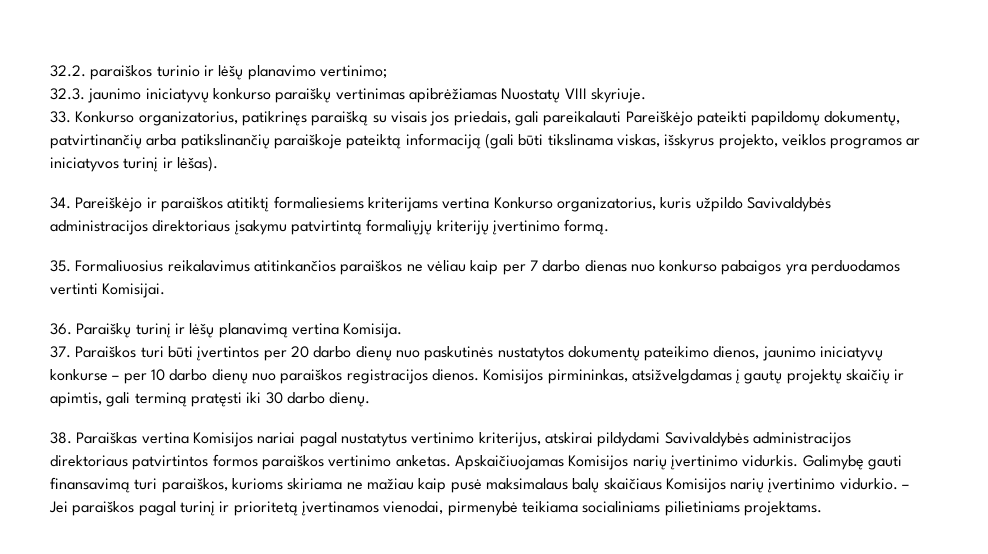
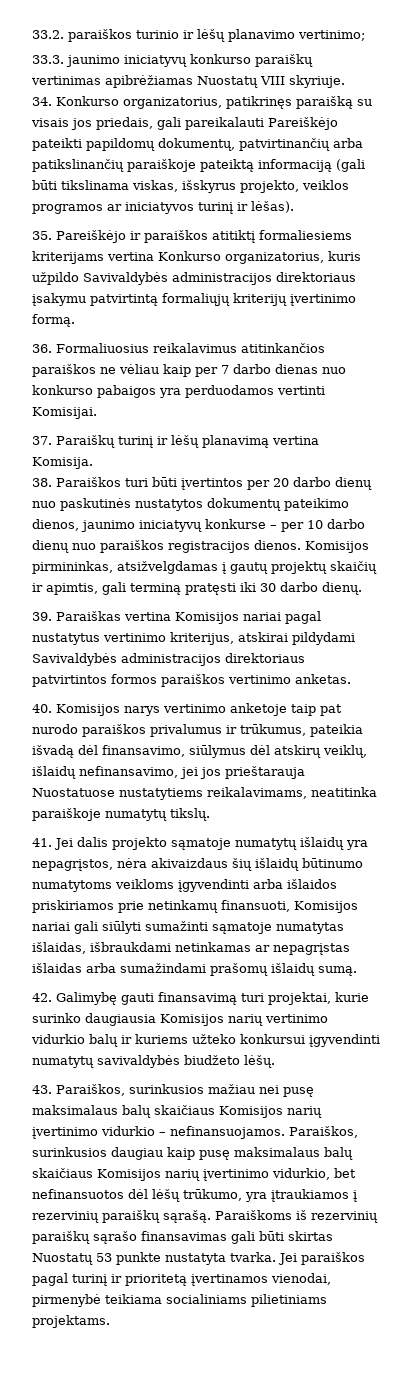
- 32.2. paraiškos turinio ir lėšų planavimo vertinimo;
+ 33.2. paraiškos turinio ir lėšų planavimo vertinimo;
- 32.3. jaunimo iniciatyvų konkurso paraiškų vertinimas apibrėžiamas Nuostatų VIII skyriuje.
+ 33.3. jaunimo iniciatyvų konkurso paraiškų vertinimas apibrėžiamas Nuostatų VIII skyriuje.
- 33. Konkurso organizatorius, patikrinęs paraišką su visais jos priedais, gali pareikalauti Pareiškėjo pateikti papildomų dokumentų, patvirtinančių arba patikslinančių paraiškoje pateiktą informaciją (gali būti tikslinama viskas, išskyrus projekto, veiklos programos ar iniciatyvos turinį ir lėšas).
+ 34. Konkurso organizatorius, patikrinęs paraišką su visais jos priedais, gali pareikalauti Pareiškėjo pateikti papildomų dokumentų, patvirtinančių arba patikslinančių paraiškoje pateiktą informaciją (gali būti tikslinama viskas, išskyrus projekto, veiklos programos ar iniciatyvos turinį ir lėšas).
- 34. Pareiškėjo ir paraiškos atitiktį formaliesiems kriterijams vertina Konkurso organizatorius, kuris užpildo Savivaldybės administracijos direktoriaus įsakymu patvirtintą formaliųjų kriterijų įvertinimo formą.
+ 35. Pareiškėjo ir paraiškos atitiktį formaliesiems kriterijams vertina Konkurso organizatorius, kuris užpildo Savivaldybės administracijos direktoriaus įsakymu patvirtintą formaliųjų kriterijų įvertinimo formą.
- 35. Formaliuosius reikalavimus atitinkančios paraiškos ne vėliau kaip per 7 darbo dienas nuo konkurso pabaigos yra perduodamos vertinti Komisijai.
+ 36. Formaliuosius reikalavimus atitinkančios paraiškos ne vėliau kaip per 7 darbo dienas nuo konkurso pabaigos yra perduodamos vertinti Komisijai.
- 36. Paraiškų turinį ir lėšų planavimą vertina Komisija.
+ 37. Paraiškų turinį ir lėšų planavimą vertina Komisija.
- 37. Paraiškos turi būti įvertintos per 20 darbo dienų nuo paskutinės nustatytos dokumentų pateikimo dienos, jaunimo iniciatyvų konkurse – per 10 darbo dienų nuo paraiškos registracijos dienos.
+ 38. Paraiškos turi būti įvertintos per 20 darbo dienų nuo paskutinės nustatytos dokumentų pateikimo dienos, jaunimo iniciatyvų konkurse – per 10 darbo dienų nuo paraiškos registracijos dienos.
- 38. Paraiškas vertina Komisijos nariai pagal nustatytus vertinimo kriterijus, atskirai pildydami Savivaldybės administracijos direktoriaus patvirtintos formos paraiškos vertinimo anketas. Apskaičiuojamas Komisijos narių įvertinimo vidurkis. Galimybę gauti finansavimą turi paraiškos, kurioms skiriama ne mažiau kaip pusė maksimalaus balų skaičiaus Komisijos narių įvertinimo vidurkio. – Jei paraiškos pagal turinį ir prioritetą įvertinamos vienodai, pirmenybė teikiama socialiniams pilietiniams projektams.
+ 39. Paraiškas vertina Komisijos nariai pagal nustatytus vertinimo kriterijus, atskirai pildydami Savivaldybės administracijos direktoriaus patvirtintos formos paraiškos vertinimo anketas.
+ 40. Komisijos narys vertinimo anketoje taip pat nurodo paraiškos privalumus ir trūkumus, pateikia išvadą dėl finansavimo, siūlymus dėl atskirų veiklų, išlaidų nefinansavimo, jei jos prieštarauja Nuostatuose nustatytiems reikalavimams, neatitinka paraiškoje numatytų tikslų.
+ 41. Jei dalis projekto sąmatoje numatytų išlaidų yra nepagrįstos, nėra akivaizdaus šių išlaidų būtinumo numatytoms veikloms įgyvendinti arba išlaidos priskiriamos prie netinkamų finansuoti, Komisijos nariai gali siūlyti sumažinti sąmatoje numatytas išlaidas, išbraukdami netinkamas ar nepagrįstas išlaidas arba sumažindami prašomų išlaidų sumą.
+ 42. Galimybę gauti finansavimą turi projektai, kurie surinko daugiausia Komisijos narių vertinimo vidurkio balų ir kuriems užteko konkursui įgyvendinti numatytų savivaldybės biudžeto lėšų.
+ 43. Paraiškos, surinkusios mažiau nei pusę maksimalaus balų skaičiaus Komisijos narių įvertinimo vidurkio – nefinansuojamos. Paraiškos, surinkusios daugiau kaip pusę maksimalaus balų skaičiaus Komisijos narių įvertinimo vidurkio, bet nefinansuotos dėl lėšų trūkumo, yra įtraukiamos į rezervinių paraiškų sąrašą. Paraiškoms iš rezervinių paraiškų sąrašo finansavimas gali būti skirtas Nuostatų 53 punkte nustatyta tvarka. Jei paraiškos pagal turinį ir prioritetą įvertinamos vienodai, pirmenybė teikiama socialiniams pilietiniams projektams.

